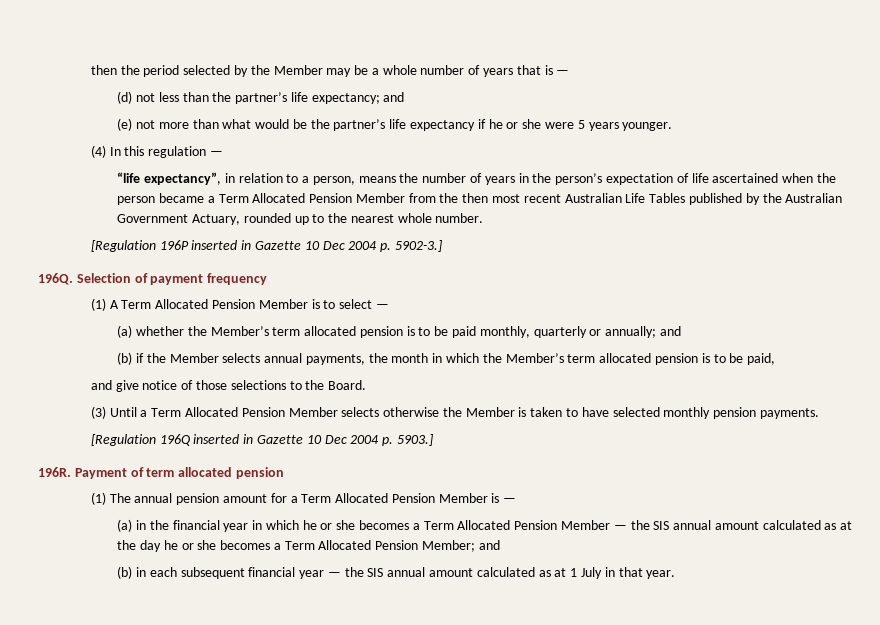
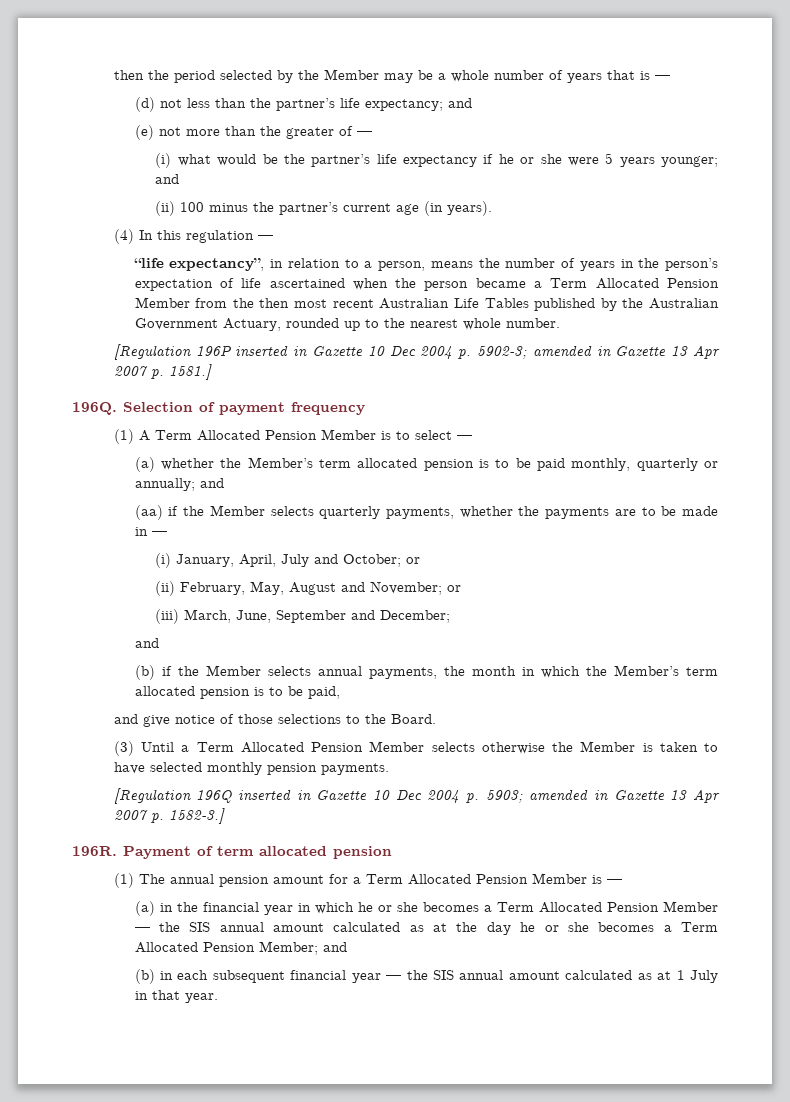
- (e) not more than what would be the partner’s life expectancy if he or she were 5 years younger.
+ (e) not more than the greater of —
+ (i) what would be the partner’s life expectancy if he or she were 5 years younger; and
+ (ii) 100 minus the partner’s current age (in years).
- [Regulation 196P inserted in Gazette 10 Dec 2004 p. 5902-3.]
+ [Regulation 196P inserted in Gazette 10 Dec 2004 p. 5902-3; amended in Gazette 13 Apr 2007 p. 1581.]
+ (aa) if the Member selects quarterly payments, whether the payments are to be made in —
+ (i) January, April, July and October; or
+ (ii) February, May, August and November; or
+ (iii) March, June, September and December;
+ and
- [Regulation 196Q inserted in Gazette 10 Dec 2004 p. 5903.]
+ [Regulation 196Q inserted in Gazette 10 Dec 2004 p. 5903; amended in Gazette 13 Apr 2007 p. 1582-3.]

